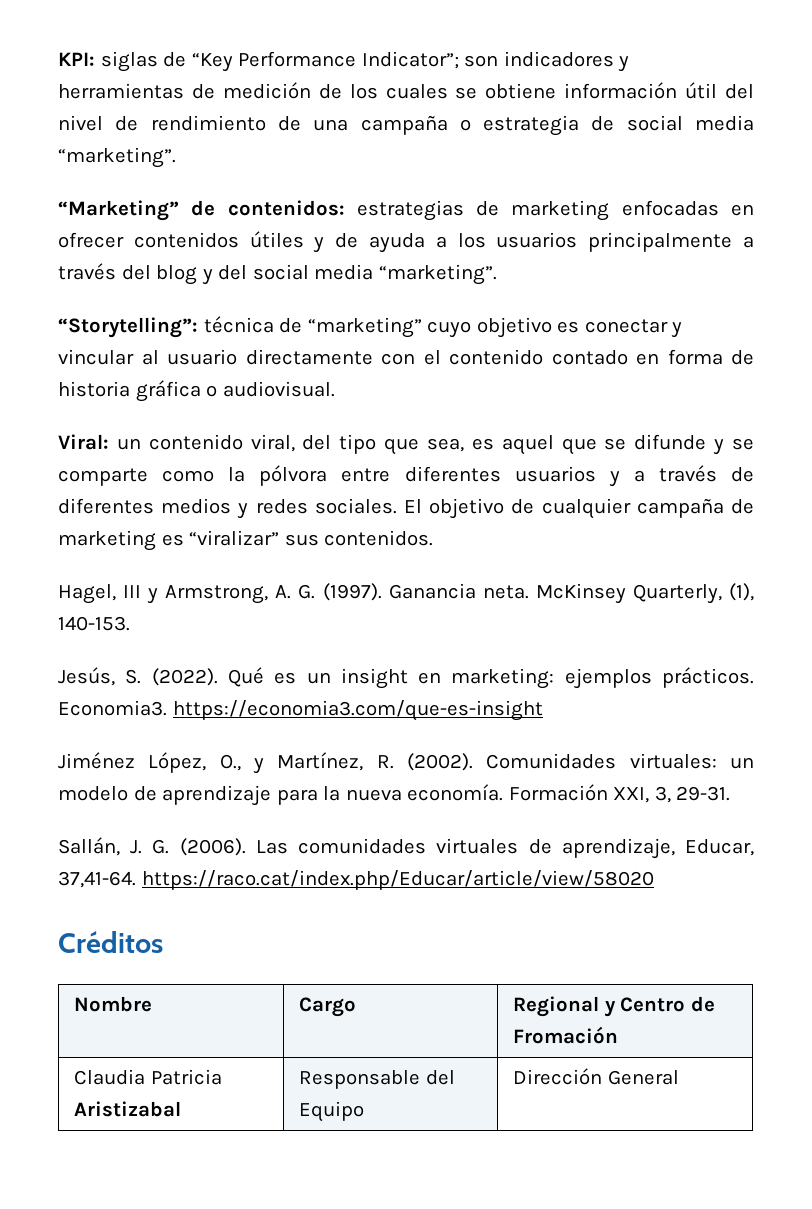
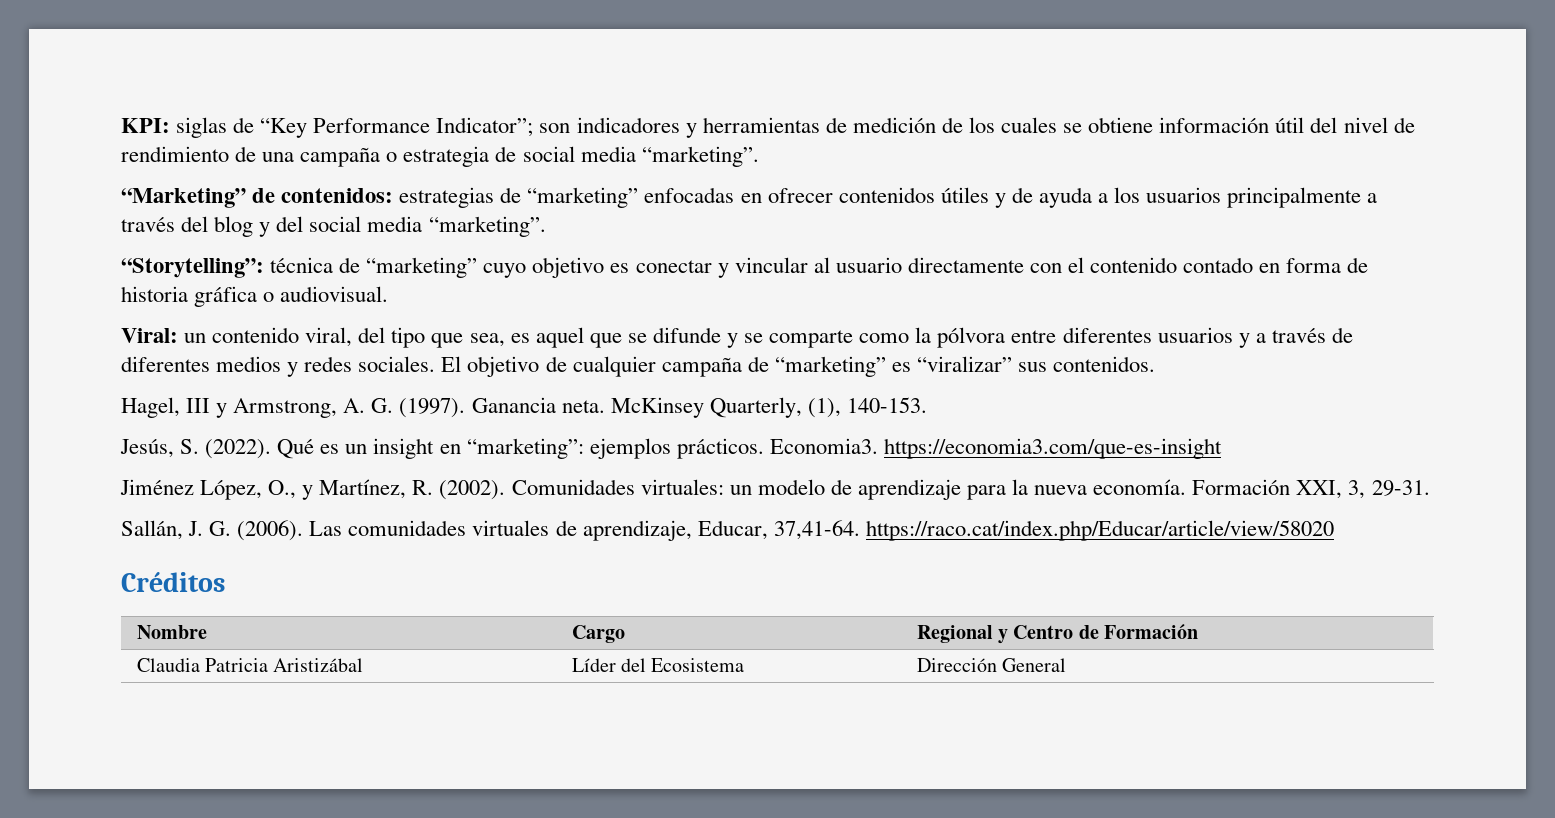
- “Marketing” de contenidos: estrategias de marketing enfocadas en ofrecer contenidos útiles y de ayuda a los usuarios principalmente a través del blog y del social media “marketing”.
+ “Marketing” de contenidos: estrategias de “marketing” enfocadas en ofrecer contenidos útiles y de ayuda a los usuarios principalmente a través del blog y del social media “marketing”.
- El objetivo de cualquier campaña de marketing es “viralizar” sus contenidos.
+ El objetivo de cualquier campaña de “marketing” es “viralizar” sus contenidos.
- Qué es un insight en marketing: ejemplos prácticos.
+ Qué es un insight en “marketing”: ejemplos prácticos.
- Nombre | Cargo | Regional y Centro de Fromación
+ Nombre | Cargo | Regional y Centro de Formación
- Claudia Patricia Aristizabal | Responsable del Equipo | Dirección General
+ Claudia Patricia Aristizábal | Líder del Ecosistema | Dirección General

